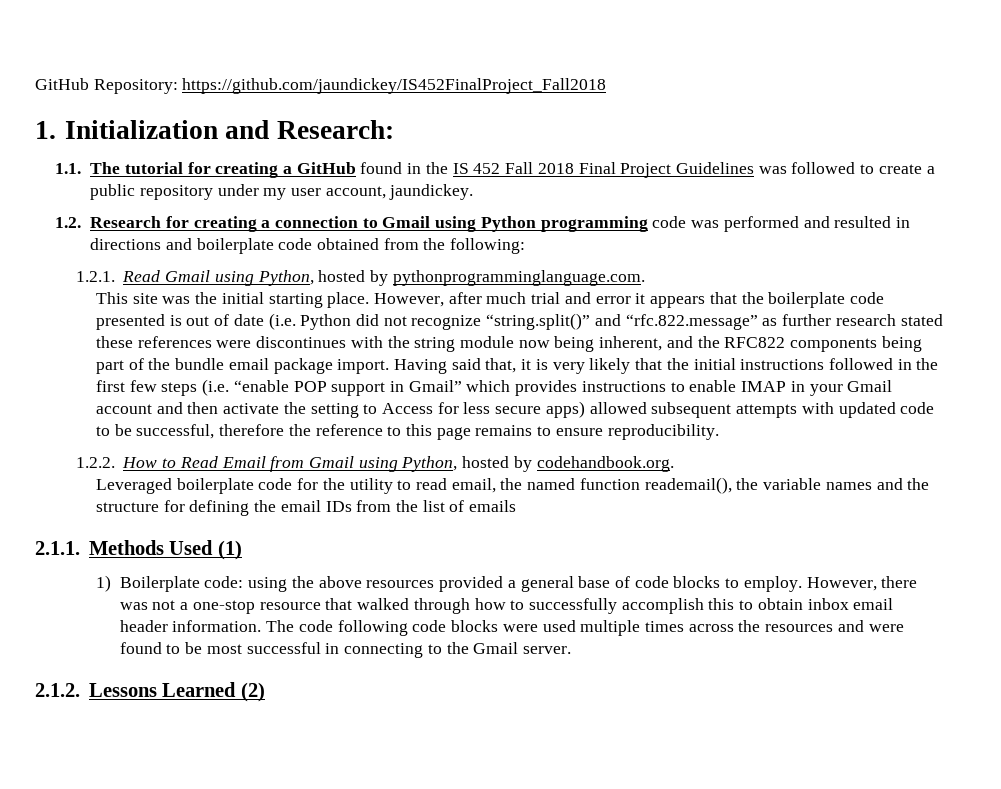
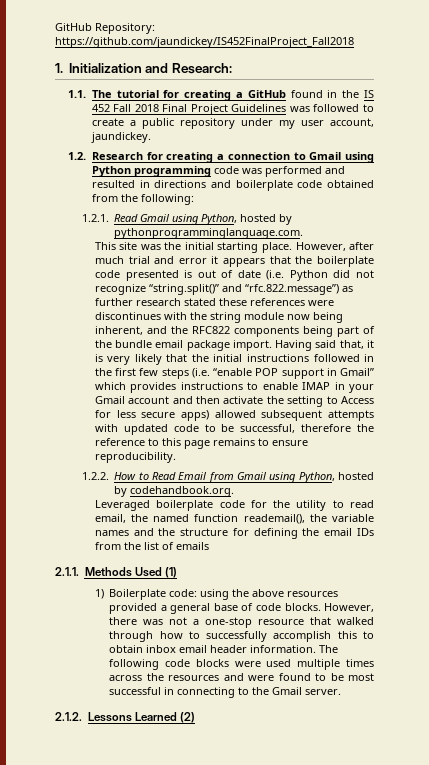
- However, after much trial and error it appears that the boilerplate code presented is out of date (i.e. Python did not recognize “string.split()” and “rfc.822.message” as further research stated these references were discontinues with the string module now being inherent, and the RFC822 components being part of the bundle email package import.
+ However, after much trial and error it appears that the boilerplate code presented is out of date (i.e. Python did not recognize “string.split()” and “rfc.822.message”) as further research stated these references were discontinues with the string module now being inherent, and the RFC822 components being part of the bundle email package import.
- 1) Boilerplate code: using the above resources provided a general base of code blocks to employ.
+ 1) Boilerplate code: using the above resources provided a general base of code blocks.
- The code following code blocks were used multiple times across the resources and were found to be most successful in connecting to the Gmail server.
+ The following code blocks were used multiple times across the resources and were found to be most successful in connecting to the Gmail server.

